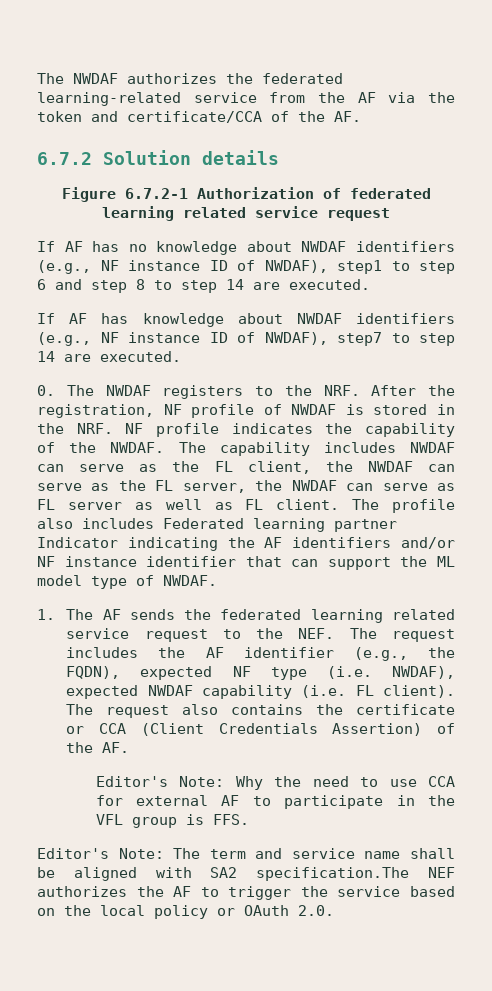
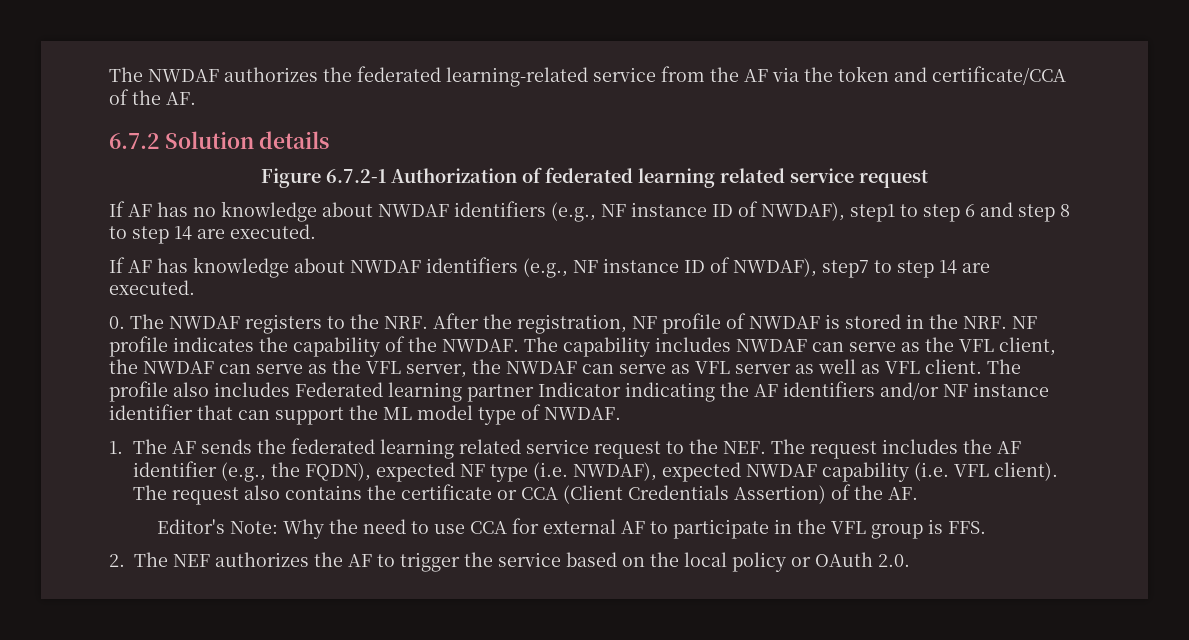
- The capability includes NWDAF can serve as the FL client, the NWDAF can serve as the FL server, the NWDAF can serve as FL server as well as FL client.
+ The capability includes NWDAF can serve as the VFL client, the NWDAF can serve as the VFL server, the NWDAF can serve as VFL server as well as VFL client.
- 1. The AF sends the federated learning related service request to the NEF. The request includes the AF identifier (e.g., the FQDN), expected NF type (i.e. NWDAF), expected NWDAF capability (i.e. FL client).
+ 1. The AF sends the federated learning related service request to the NEF. The request includes the AF identifier (e.g., the FQDN), expected NF type (i.e. NWDAF), expected NWDAF capability (i.e. VFL client).
- Editor's Note: The term and service name shall be aligned with SA2 specification.The NEF authorizes the AF to trigger the service based on the local policy or OAuth 2.0.
+ 2. The NEF authorizes the AF to trigger the service based on the local policy or OAuth 2.0.

